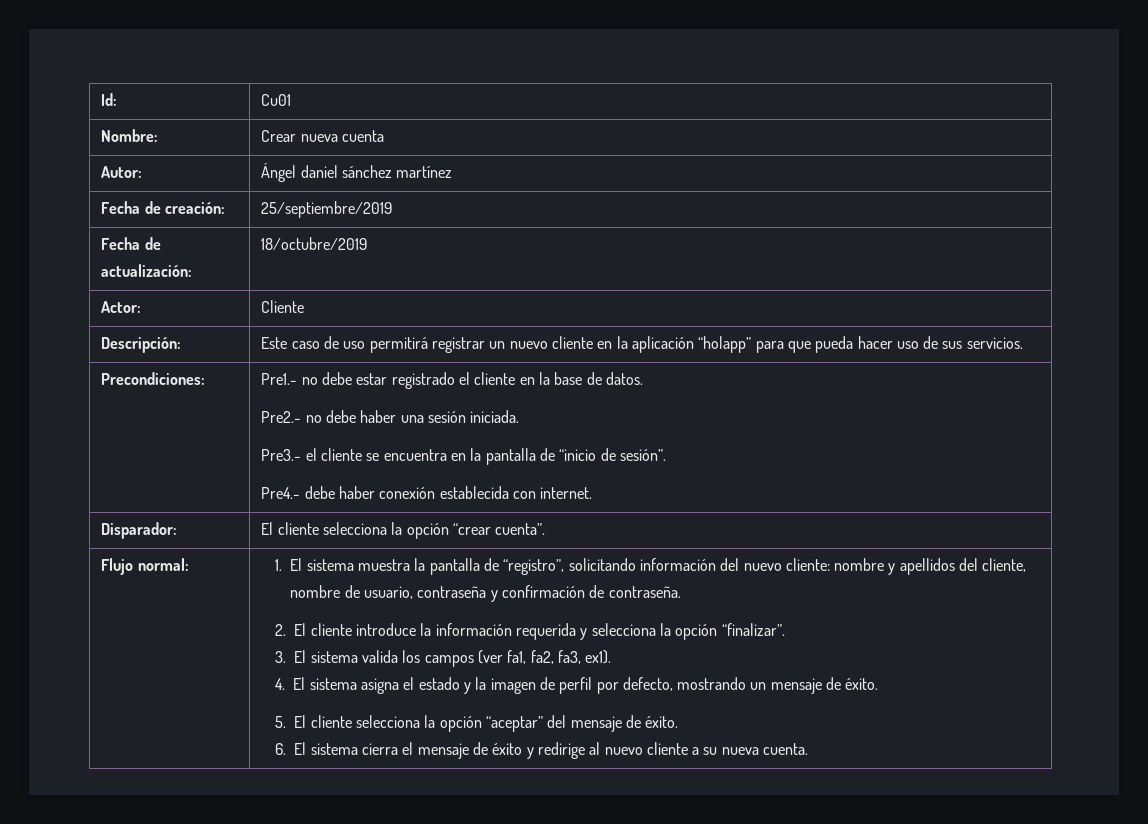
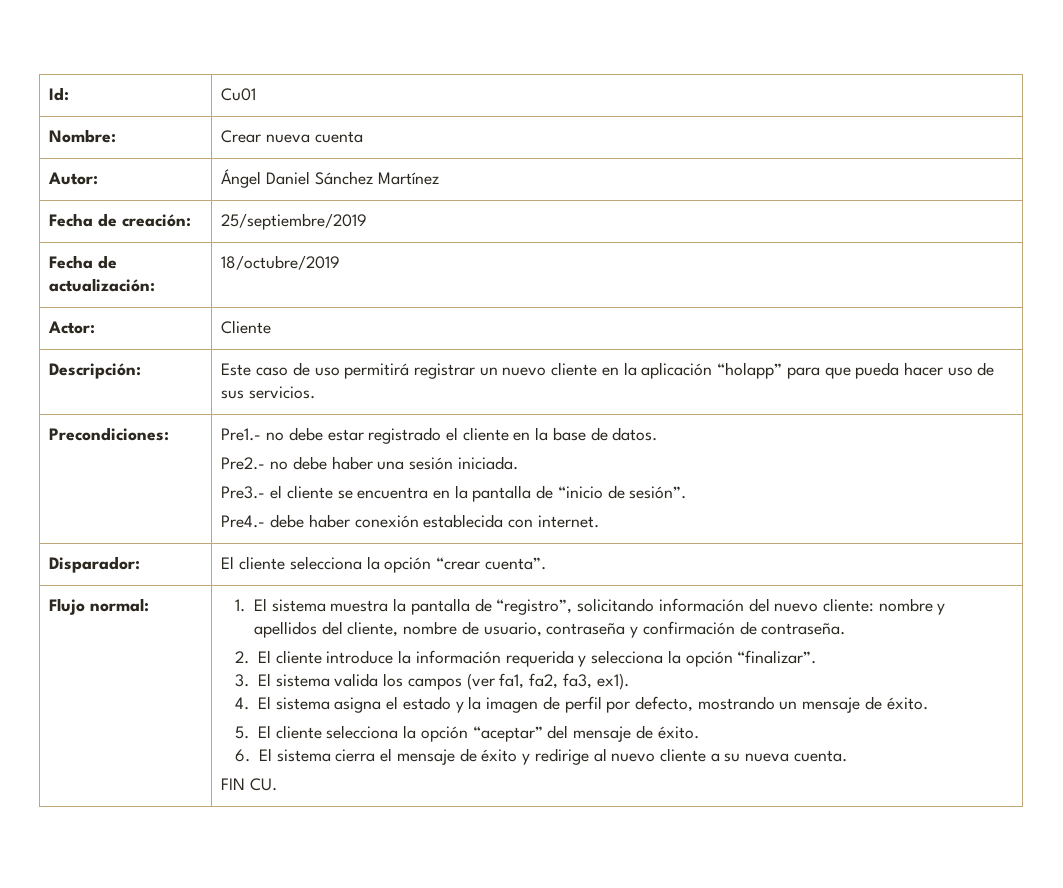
- Autor: | Ángel daniel sánchez martínez
+ Autor: | Ángel Daniel Sánchez Martínez
+ FIN CU.

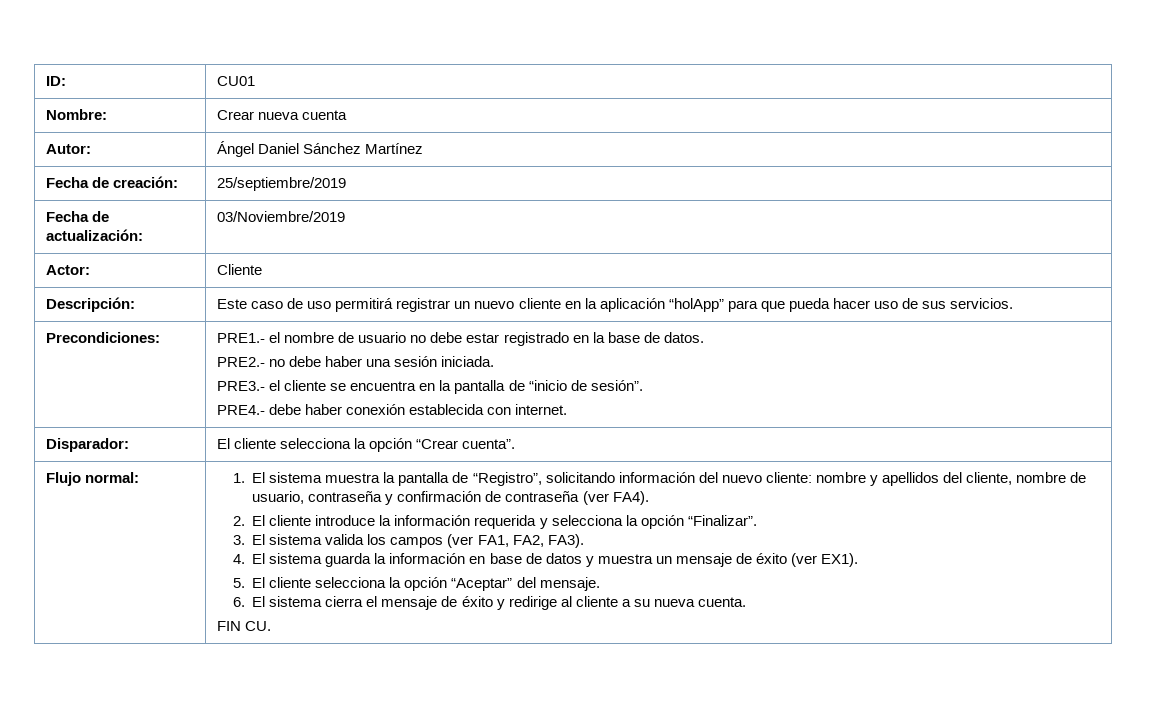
- Id: | Cu01
+ ID: | CU01
- Fecha de actualización: | 18/octubre/2019
+ Fecha de actualización: | 03/Noviembre/2019
- Descripción: | Este caso de uso permitirá registrar un nuevo cliente en la aplicación “holapp” para que pueda hacer uso de sus servicios.
+ Descripción: | Este caso de uso permitirá registrar un nuevo cliente en la aplicación “holApp” para que pueda hacer uso de sus servicios.
- Pre1.- no debe estar registrado el cliente en la base de datos.
+ PRE1.- el nombre de usuario no debe estar registrado en la base de datos.
- Pre2.- no debe haber una sesión iniciada.
+ PRE2.- no debe haber una sesión iniciada.
- Pre3.- el cliente se encuentra en la pantalla de “inicio de sesión”.
+ PRE3.- el cliente se encuentra en la pantalla de “inicio de sesión”.
- Pre4.- debe haber conexión establecida con internet.
+ PRE4.- debe haber conexión establecida con internet.
- Disparador: | El cliente selecciona la opción “crear cuenta”.
+ Disparador: | El cliente selecciona la opción “Crear cuenta”.
- 1. El sistema muestra la pantalla de “registro”, solicitando información del nuevo cliente: nombre y apellidos del cliente, nombre de usuario, contraseña y confirmación de contraseña.
+ 1. El sistema muestra la pantalla de “Registro”, solicitando información del nuevo cliente: nombre y apellidos del cliente, nombre de usuario, contraseña y confirmación de contraseña (ver FA4).
- 2. El cliente introduce la información requerida y selecciona la opción “finalizar”.
+ 2. El cliente introduce la información requerida y selecciona la opción “Finalizar”.
- 3. El sistema valida los campos (ver fa1, fa2, fa3, ex1).
+ 3. El sistema valida los campos (ver FA1, FA2, FA3).
- 4. El sistema asigna el estado y la imagen de perfil por defecto, mostrando un mensaje de éxito.
+ 4. El sistema guarda la información en base de datos y muestra un mensaje de éxito (ver EX1).
- 5. El cliente selecciona la opción “aceptar” del mensaje de éxito.
+ 5. El cliente selecciona la opción “Aceptar” del mensaje.
- 6. El sistema cierra el mensaje de éxito y redirige al nuevo cliente a su nueva cuenta.
+ 6. El sistema cierra el mensaje de éxito y redirige al cliente a su nueva cuenta.

